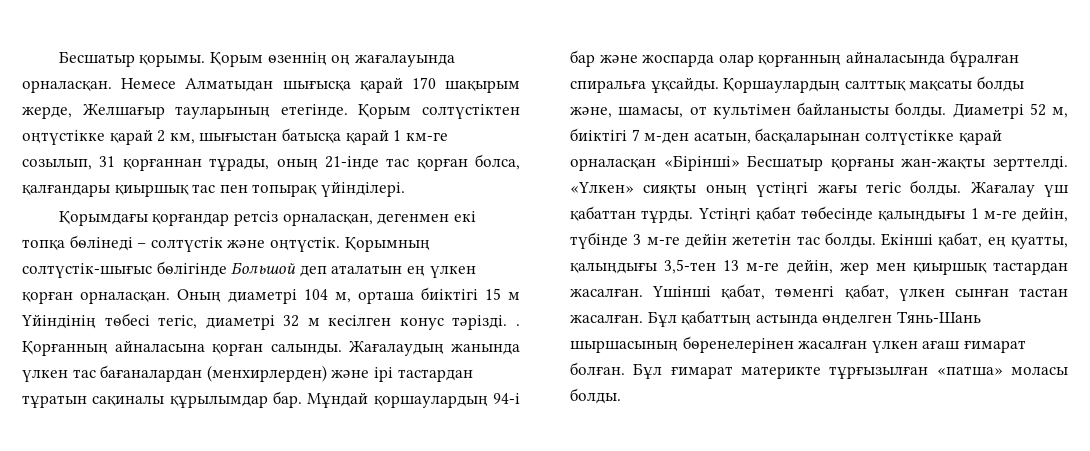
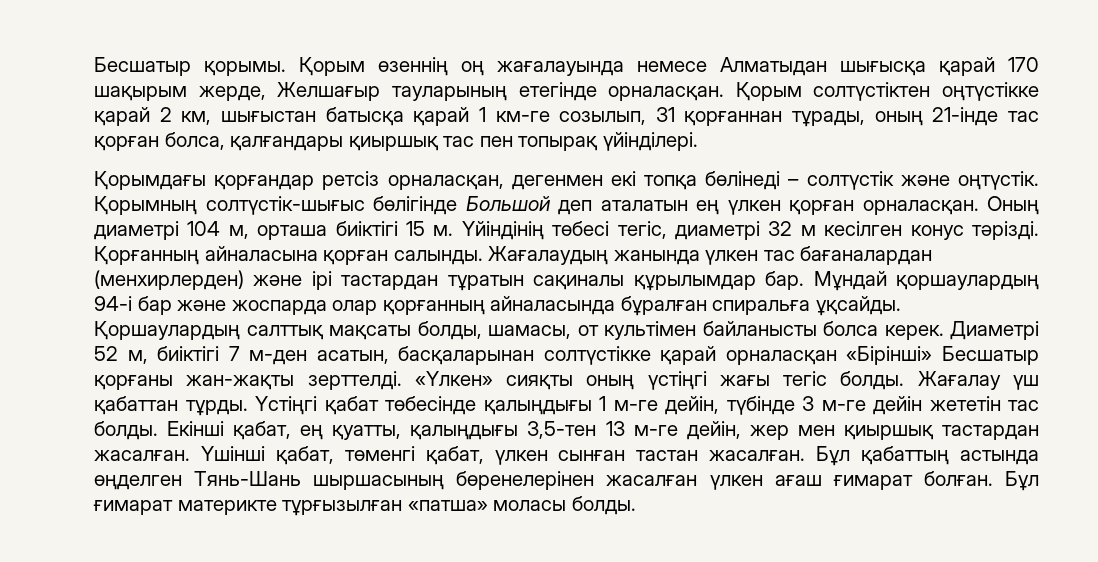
- Қорым өзеннің оң жағалауында орналасқан. Немесе Алматыдан шығысқа қарай 170 шақырым жерде, Желшағыр тауларының етегінде.
+ Қорым өзеннің оң жағалауында немесе Алматыдан шығысқа қарай 170 шақырым жерде, Желшағыр тауларының етегінде орналасқан.
- Оның диаметрі 104 м, орташа биіктігі 15 м Үйіндінің төбесі тегіс, диаметрі 32 м кесілген конус тәрізді. .
+ Оның диаметрі 104 м, орташа биіктігі 15 м. Үйіндінің төбесі тегіс, диаметрі 32 м кесілген конус тәрізді.
- Қоршаулардың салттық мақсаты болды және, шамасы, от культімен байланысты болды.
+ Қоршаулардың салттық мақсаты болды, шамасы, от культімен байланысты болса керек.

